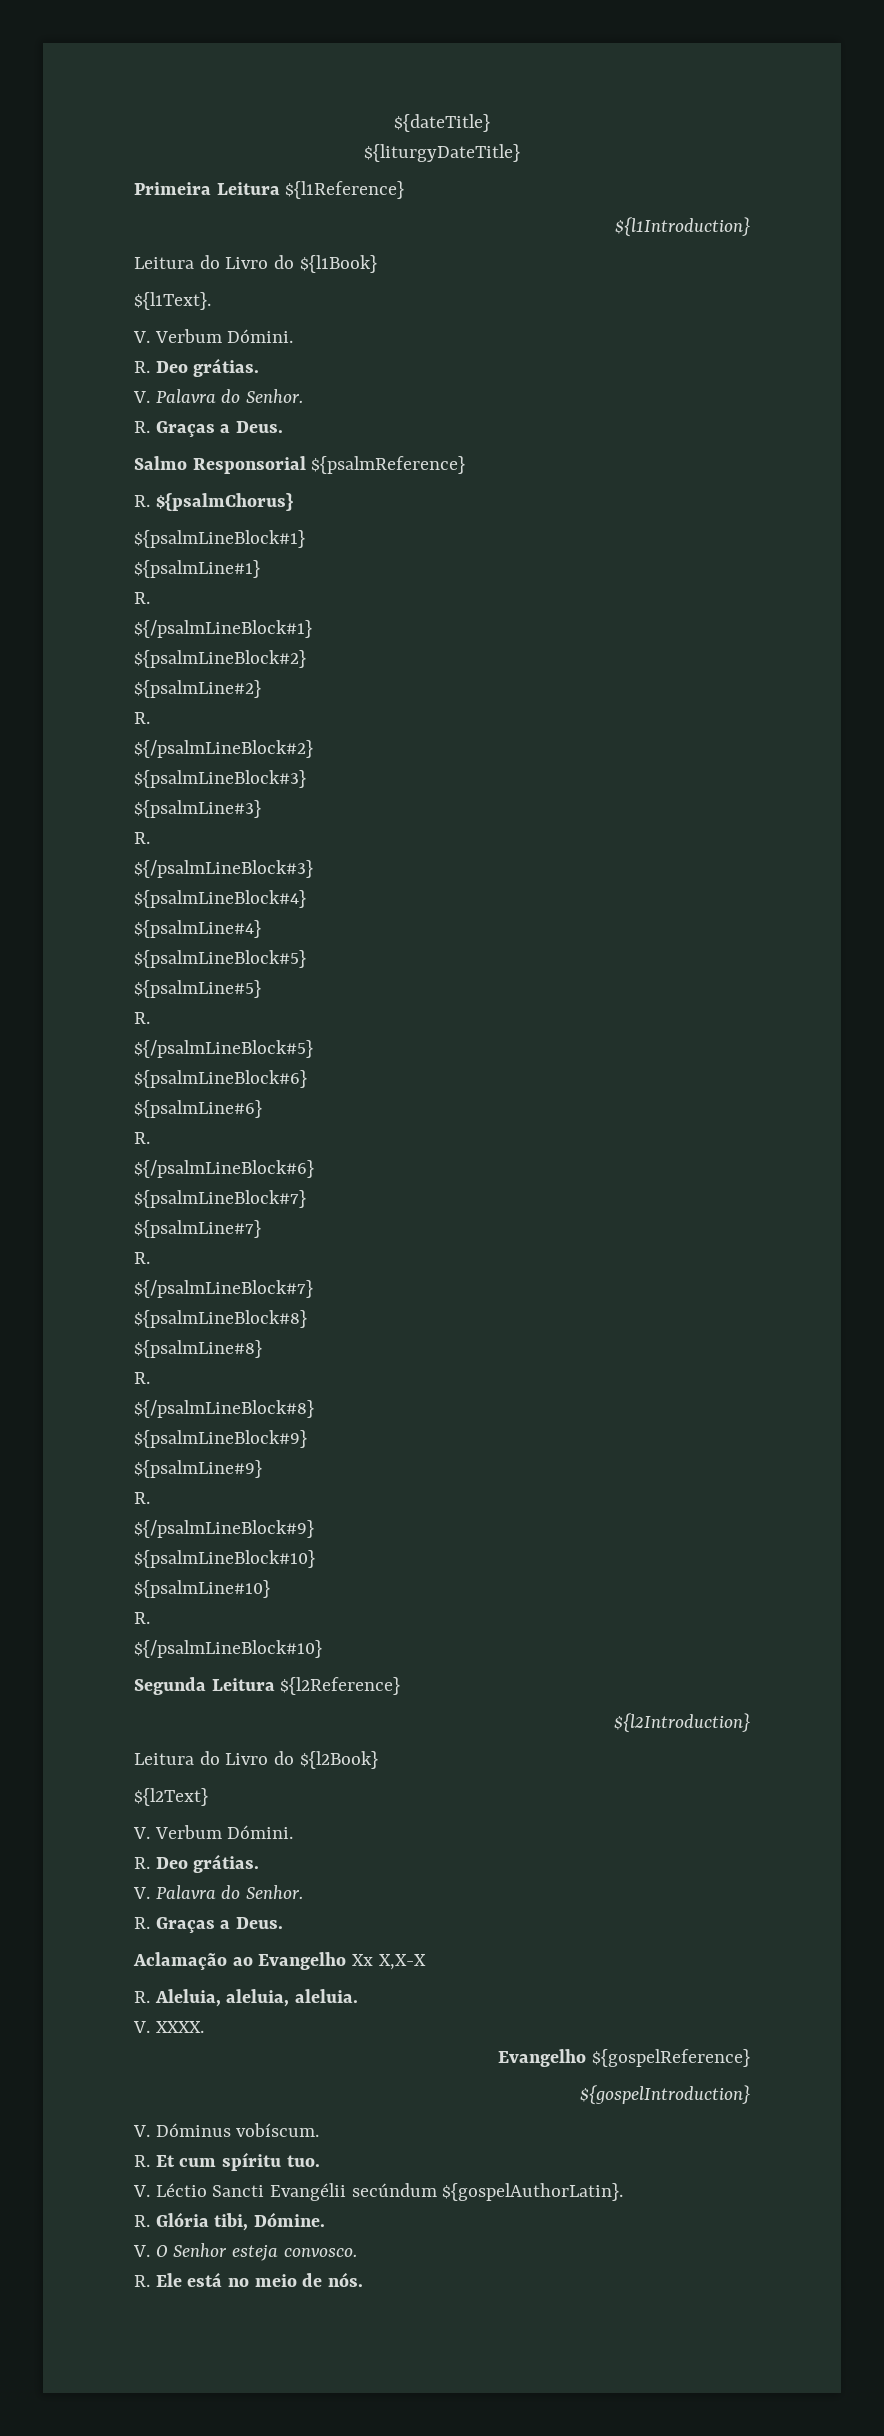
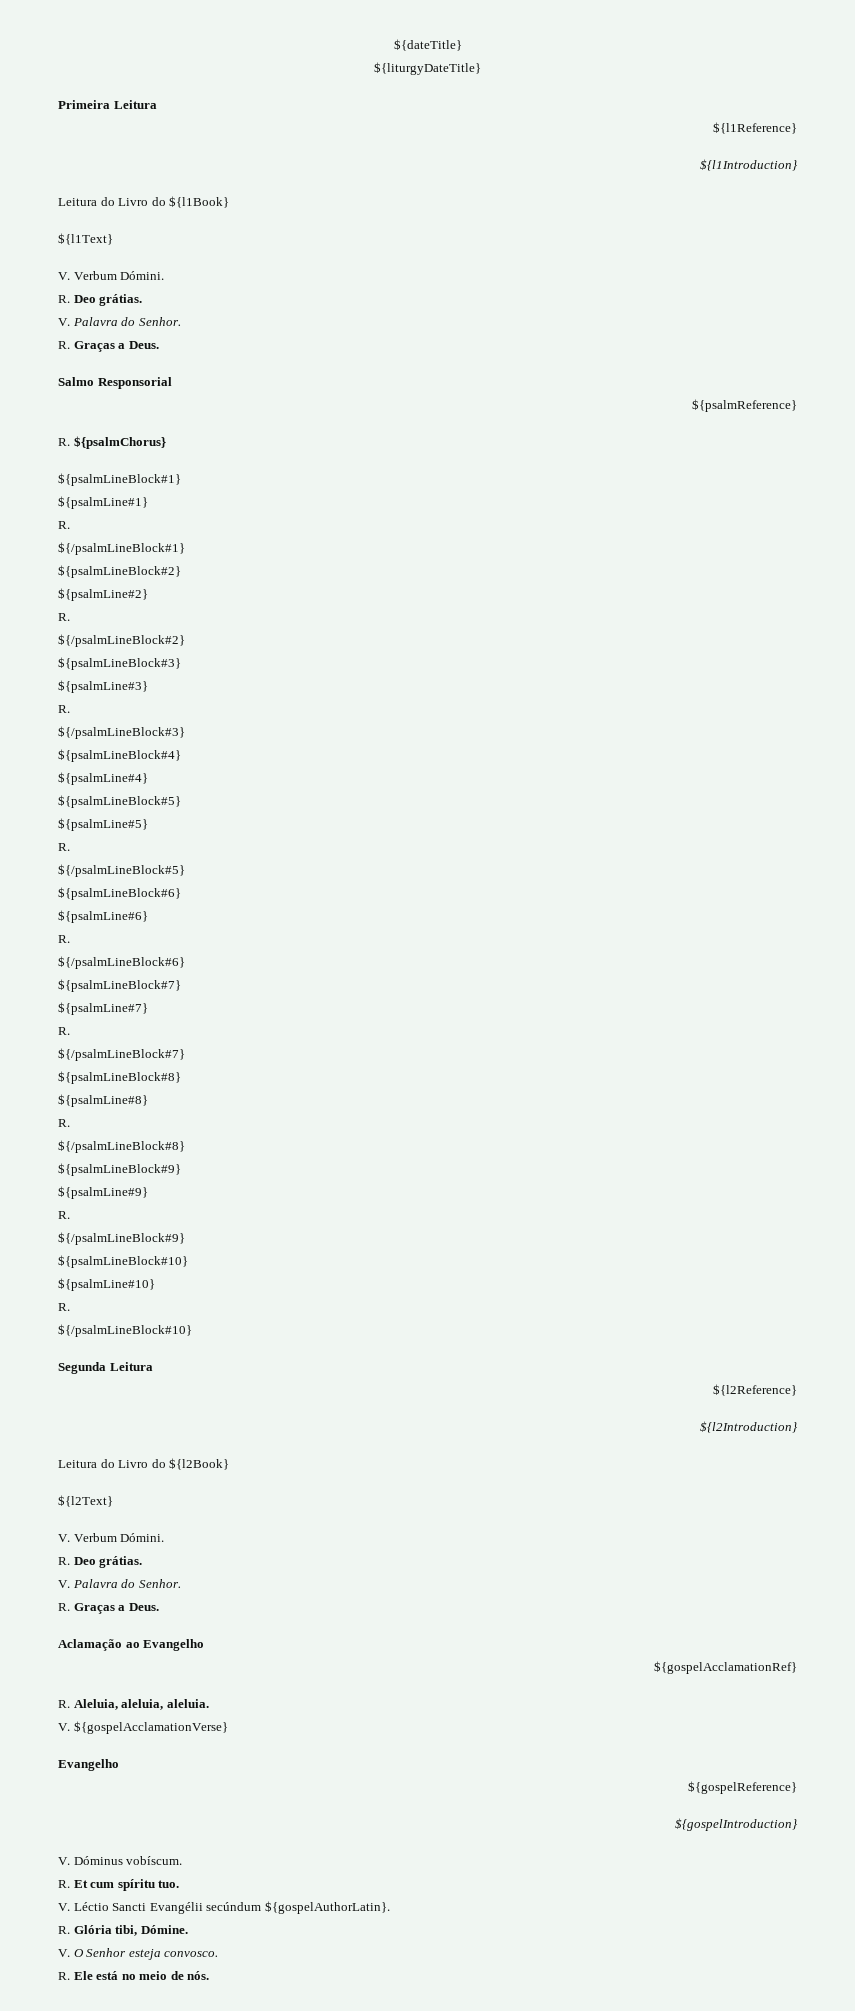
- Primeira Leitura ${l1Reference}
+ Primeira Leitura
+ ${l1Reference}
- ${l1Text}.
+ ${l1Text}
- Salmo Responsorial ${psalmReference}
+ Salmo Responsorial
+ ${psalmReference}
- Segunda Leitura ${l2Reference}
+ Segunda Leitura
+ ${l2Reference}
- Aclamação ao Evangelho Xx X,X-X
+ Aclamação ao Evangelho
+ ${gospelAcclamationRef}
- V. XXXX.
- Evangelho ${gospelReference}
+ V. ${gospelAcclamationVerse}
+ Evangelho
+ ${gospelReference}

